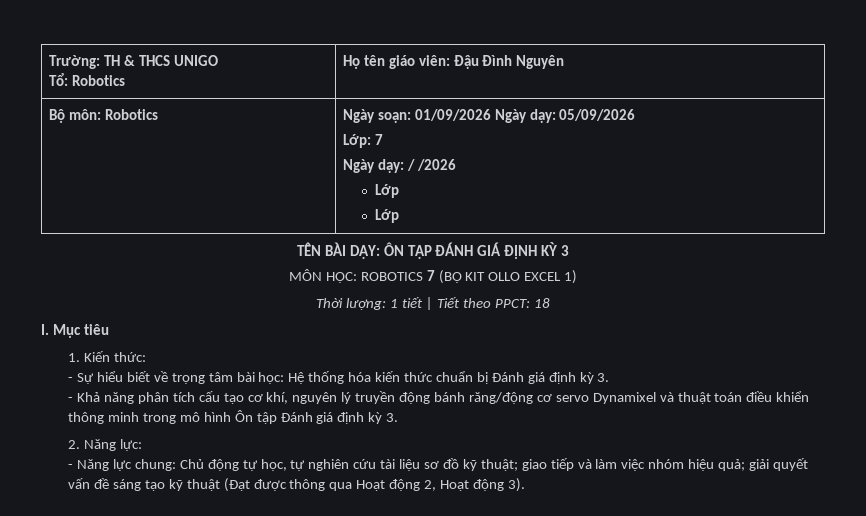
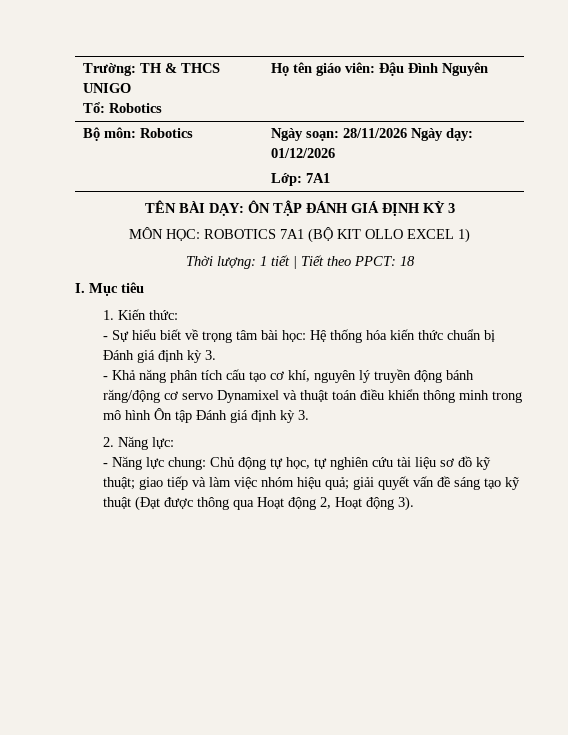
- Bộ môn: Robotics | Ngày soạn: 01/09/2026 Ngày dạy: 05/09/2026
- Lớp: 7
- Ngày dạy: / /2026
- Lớp
- Lớp
+ Bộ môn: Robotics | Ngày soạn: 28/11/2026 Ngày dạy: 01/12/2026
+ Lớp: 7A1
- MÔN HỌC: ROBOTICS 7 (BỘ KIT OLLO EXCEL 1)
+ MÔN HỌC: ROBOTICS 7A1 (BỘ KIT OLLO EXCEL 1)

